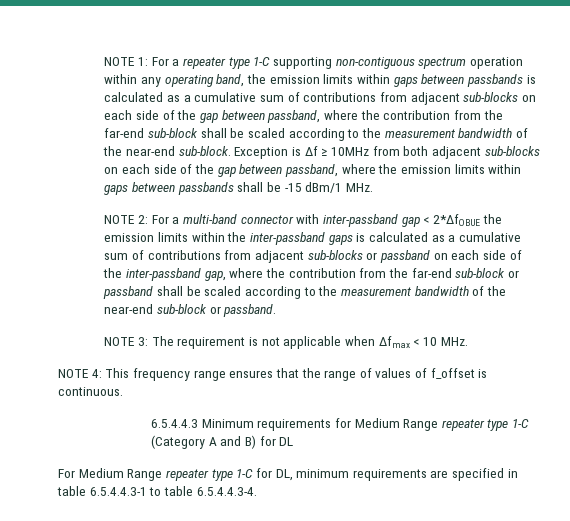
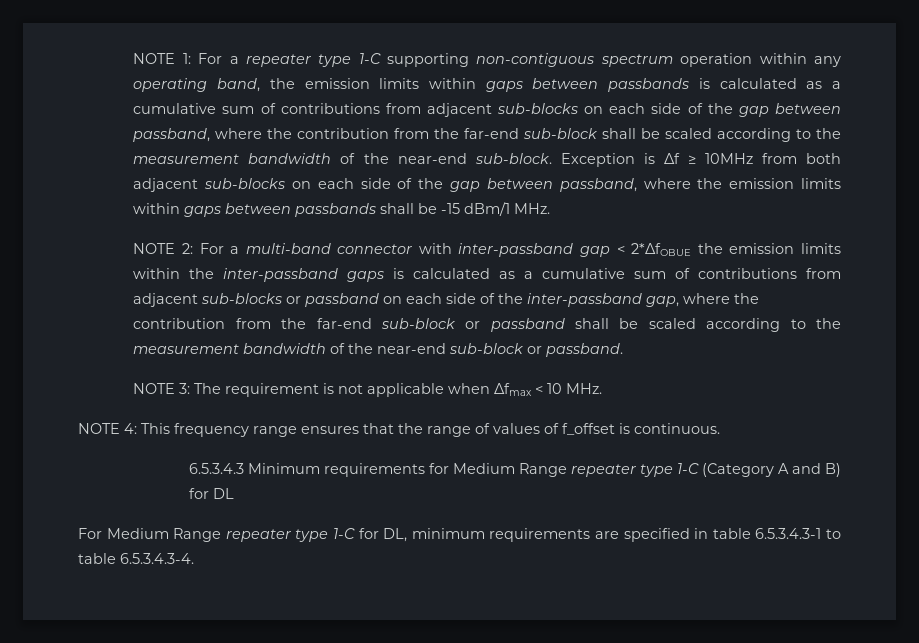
- 6.5.4.4.3 Minimum requirements for Medium Range repeater type 1-C (Category A and B) for DL
+ 6.5.3.4.3 Minimum requirements for Medium Range repeater type 1-C (Category A and B) for DL
- For Medium Range repeater type 1-C for DL, minimum requirements are specified in table 6.5.4.4.3-1 to table 6.5.4.4.3-4.
+ For Medium Range repeater type 1-C for DL, minimum requirements are specified in table 6.5.3.4.3-1 to table 6.5.3.4.3-4.

